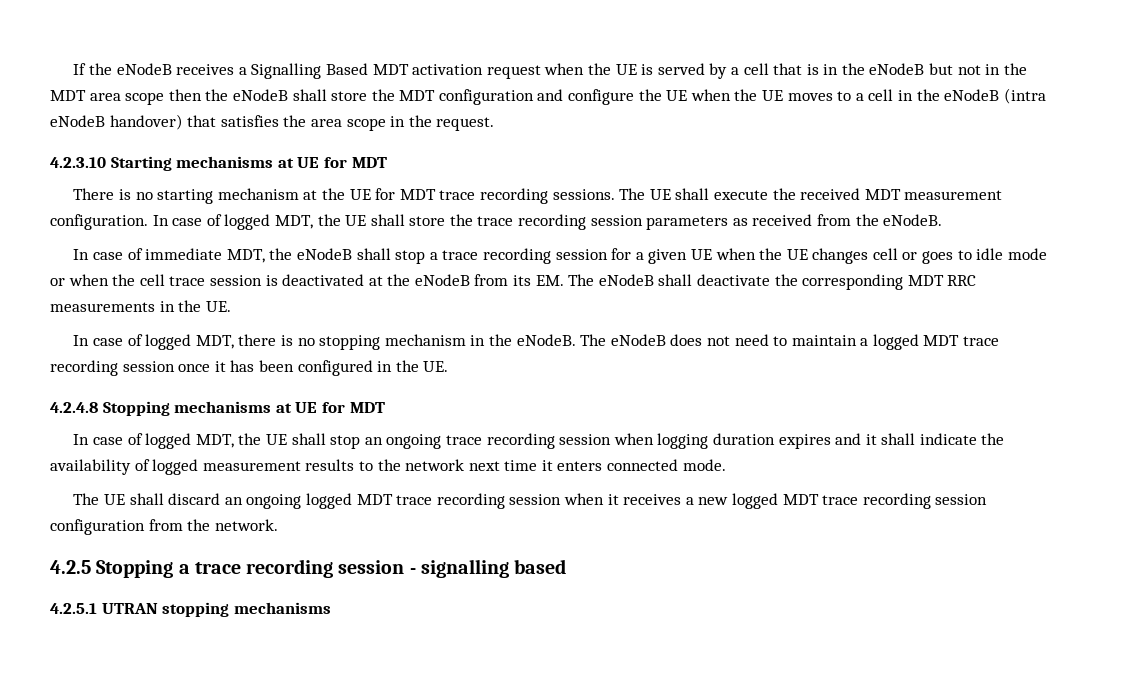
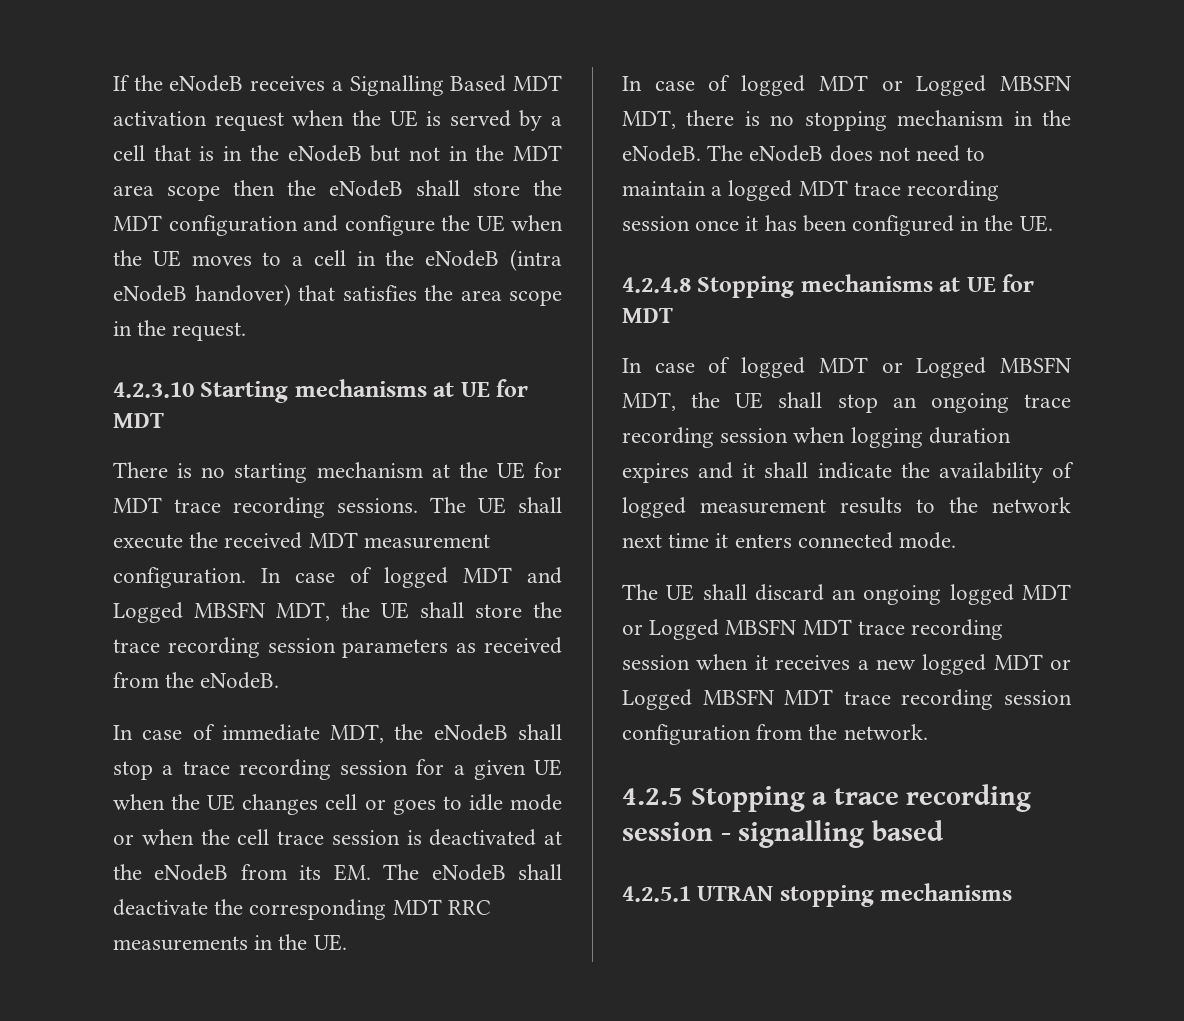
- In case of logged MDT, the UE shall store the trace recording session parameters as received from the eNodeB.
+ In case of logged MDT and Logged MBSFN MDT, the UE shall store the trace recording session parameters as received from the eNodeB.
- In case of logged MDT, there is no stopping mechanism in the eNodeB.
+ In case of logged MDT or Logged MBSFN MDT, there is no stopping mechanism in the eNodeB.
- In case of logged MDT, the UE shall stop an ongoing trace recording session when logging duration expires and it shall indicate the availability of logged measurement results to the network next time it enters connected mode.
+ In case of logged MDT or Logged MBSFN MDT, the UE shall stop an ongoing trace recording session when logging duration expires and it shall indicate the availability of logged measurement results to the network next time it enters connected mode.
- The UE shall discard an ongoing logged MDT trace recording session when it receives a new logged MDT trace recording session configuration from the network.
+ The UE shall discard an ongoing logged MDT or Logged MBSFN MDT trace recording session when it receives a new logged MDT or Logged MBSFN MDT trace recording session configuration from the network.

